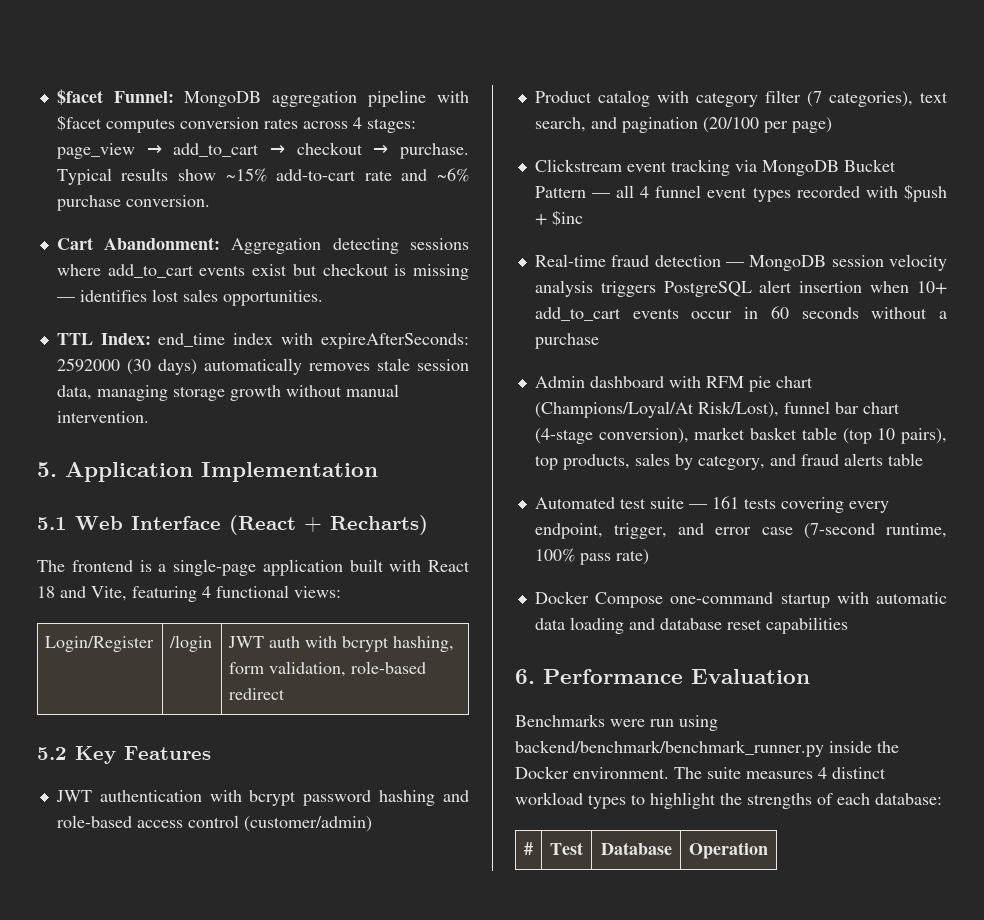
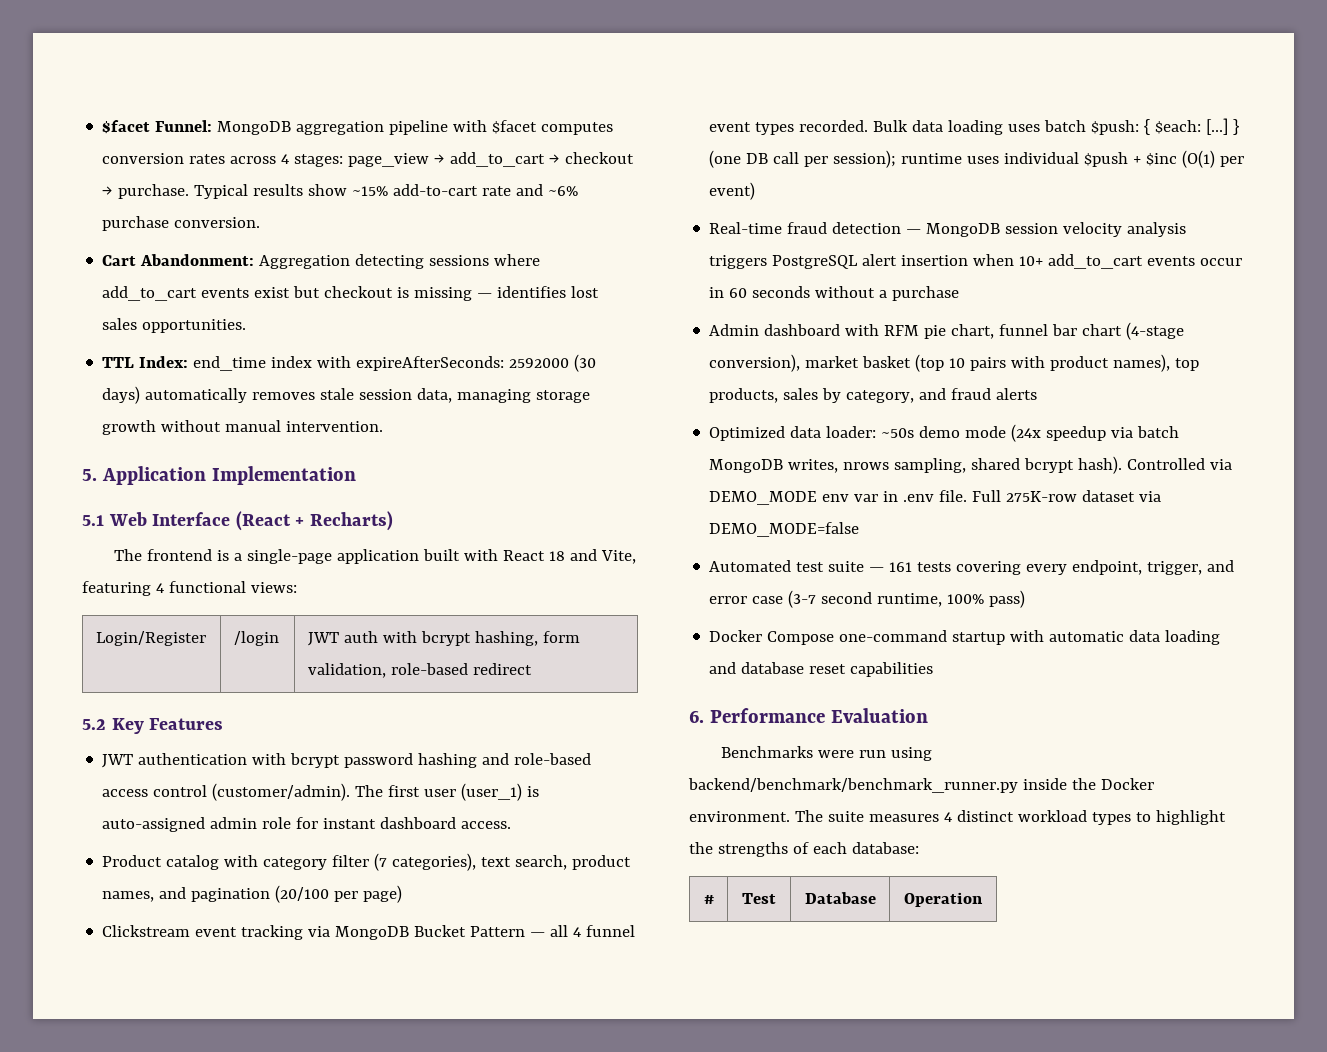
- JWT authentication with bcrypt password hashing and role-based access control (customer/admin)
+ JWT authentication with bcrypt password hashing and role-based access control (customer/admin). The first user (user_1) is auto-assigned admin role for instant dashboard access.
- Product catalog with category filter (7 categories), text search, and pagination (20/100 per page)
+ Product catalog with category filter (7 categories), text search, product names, and pagination (20/100 per page)
- Clickstream event tracking via MongoDB Bucket Pattern — all 4 funnel event types recorded with $push + $inc
+ Clickstream event tracking via MongoDB Bucket Pattern — all 4 funnel event types recorded. Bulk data loading uses batch $push: { $each: [...] } (one DB call per session); runtime uses individual $push + $inc (O(1) per event)
- Admin dashboard with RFM pie chart (Champions/Loyal/At Risk/Lost), funnel bar chart (4-stage conversion), market basket table (top 10 pairs), top products, sales by category, and fraud alerts table
+ Admin dashboard with RFM pie chart, funnel bar chart (4-stage conversion), market basket (top 10 pairs with product names), top products, sales by category, and fraud alerts
+ Optimized data loader: ~50s demo mode (24x speedup via batch MongoDB writes, nrows sampling, shared bcrypt hash). Controlled via DEMO_MODE env var in .env file. Full 275K-row dataset via DEMO_MODE=false
- Automated test suite — 161 tests covering every endpoint, trigger, and error case (7-second runtime, 100% pass rate)
+ Automated test suite — 161 tests covering every endpoint, trigger, and error case (3-7 second runtime, 100% pass)

